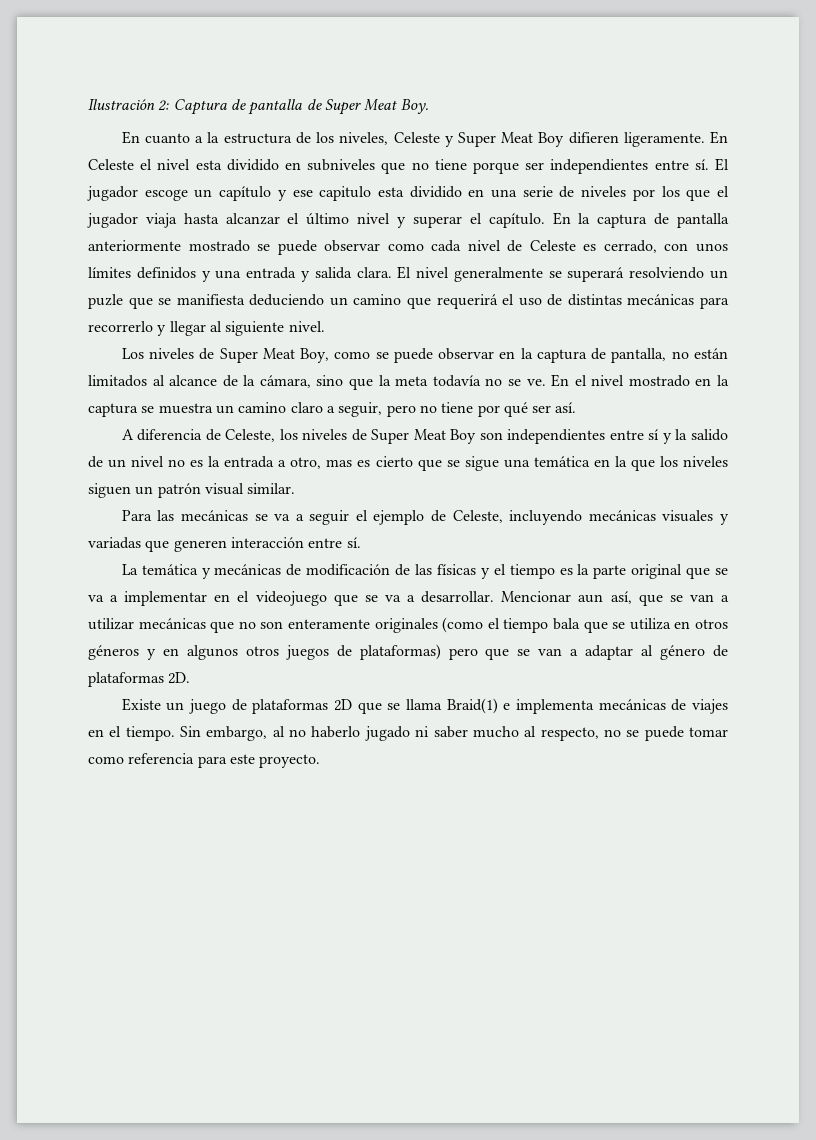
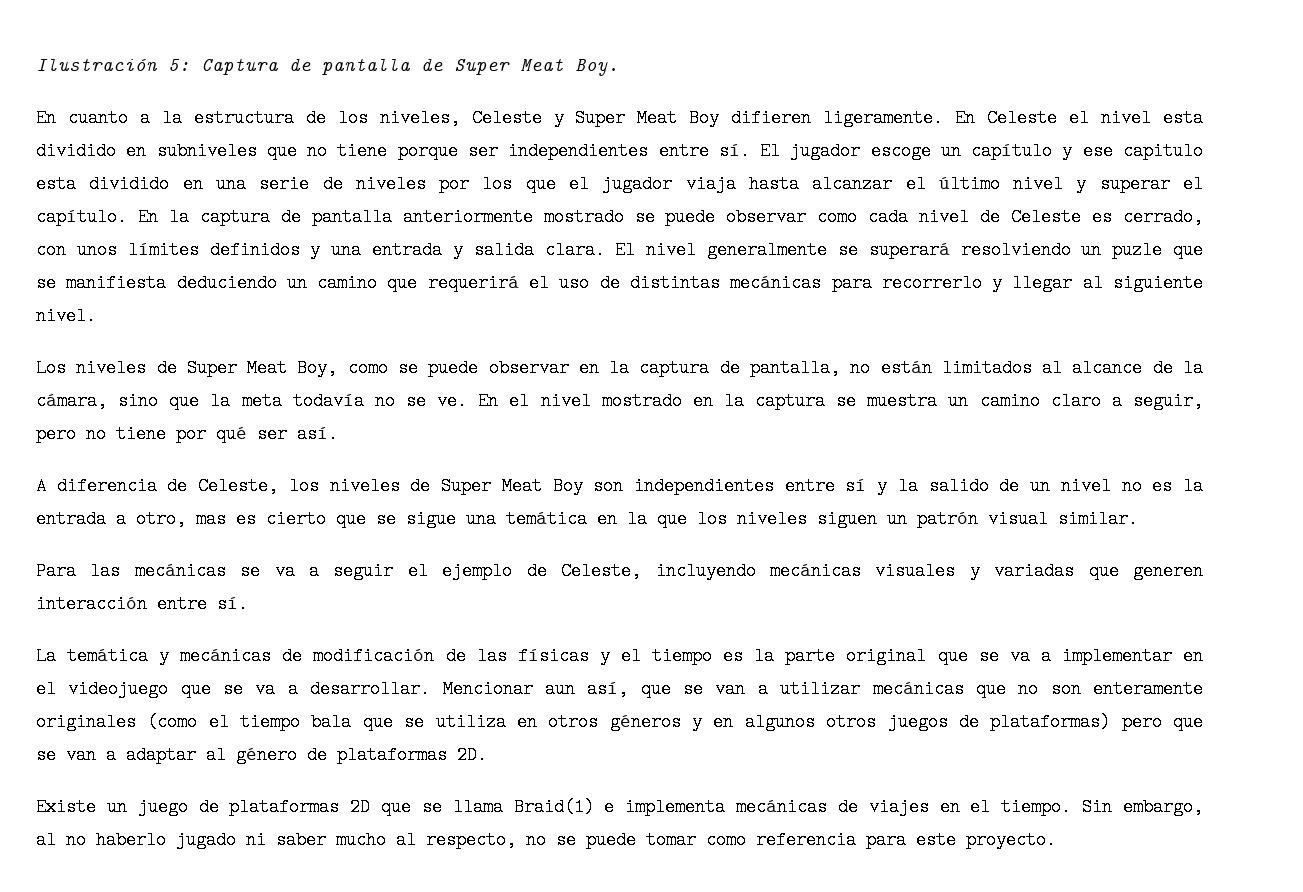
- Ilustración 2: Captura de pantalla de Super Meat Boy.
+ Ilustración 5: Captura de pantalla de Super Meat Boy.

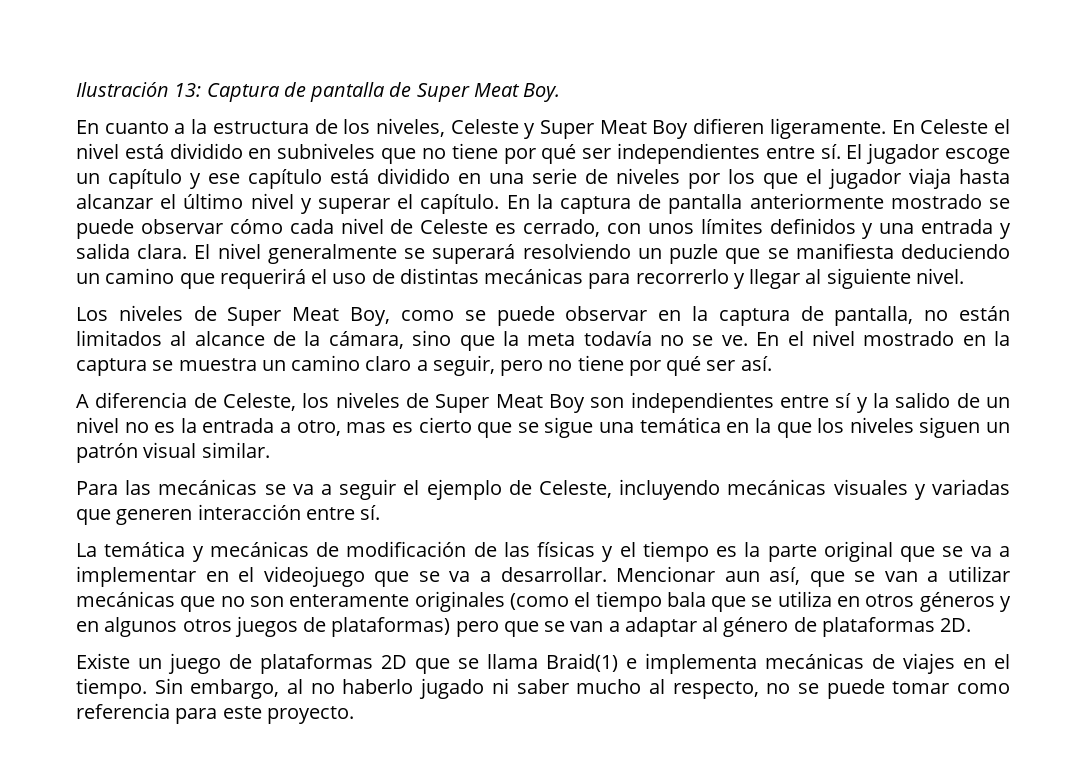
- Ilustración 5: Captura de pantalla de Super Meat Boy.
+ Ilustración 13: Captura de pantalla de Super Meat Boy.
- En Celeste el nivel esta dividido en subniveles que no tiene porque ser independientes entre sí.
+ En Celeste el nivel está dividido en subniveles que no tiene por qué ser independientes entre sí.
- El jugador escoge un capítulo y ese capitulo esta dividido en una serie de niveles por los que el jugador viaja hasta alcanzar el último nivel y superar el capítulo.
+ El jugador escoge un capítulo y ese capítulo está dividido en una serie de niveles por los que el jugador viaja hasta alcanzar el último nivel y superar el capítulo.
- En la captura de pantalla anteriormente mostrado se puede observar como cada nivel de Celeste es cerrado, con unos límites definidos y una entrada y salida clara.
+ En la captura de pantalla anteriormente mostrado se puede observar cómo cada nivel de Celeste es cerrado, con unos límites definidos y una entrada y salida clara.

